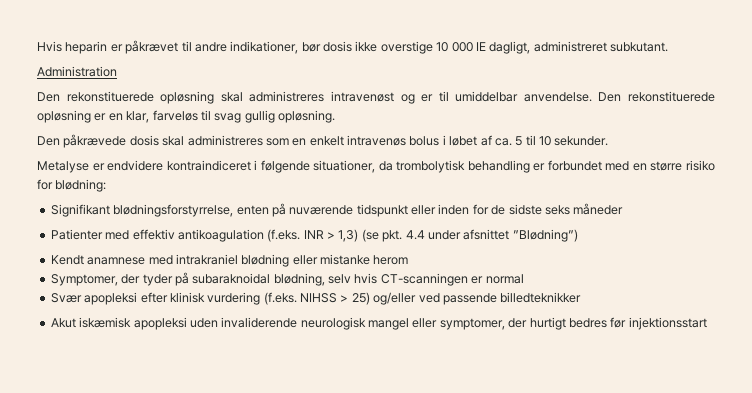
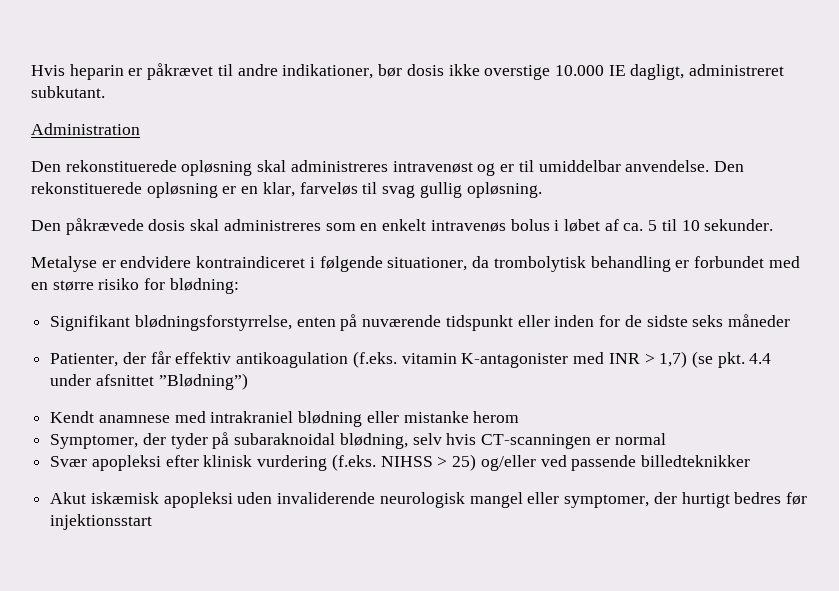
- Hvis heparin er påkrævet til andre indikationer, bør dosis ikke overstige 10 000 IE dagligt, administreret subkutant.
+ Hvis heparin er påkrævet til andre indikationer, bør dosis ikke overstige 10.000 IE dagligt, administreret subkutant.
- Patienter med effektiv antikoagulation (f.eks. INR > 1,3) (se pkt. 4.4 under afsnittet ”Blødning”)
+ Patienter, der får effektiv antikoagulation (f.eks. vitamin K-antagonister med INR > 1,7) (se pkt. 4.4 under afsnittet ”Blødning”)

